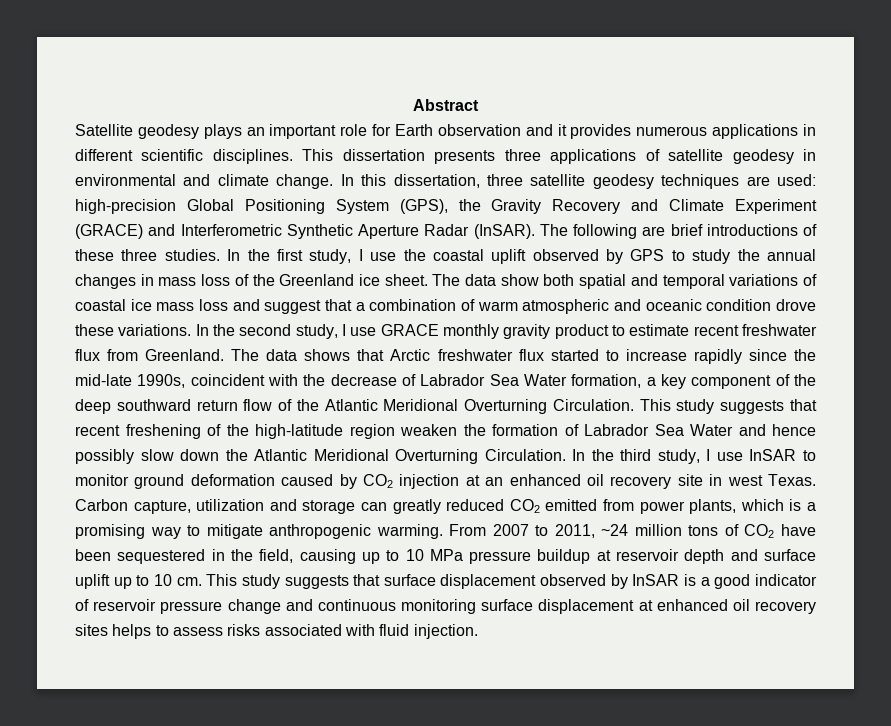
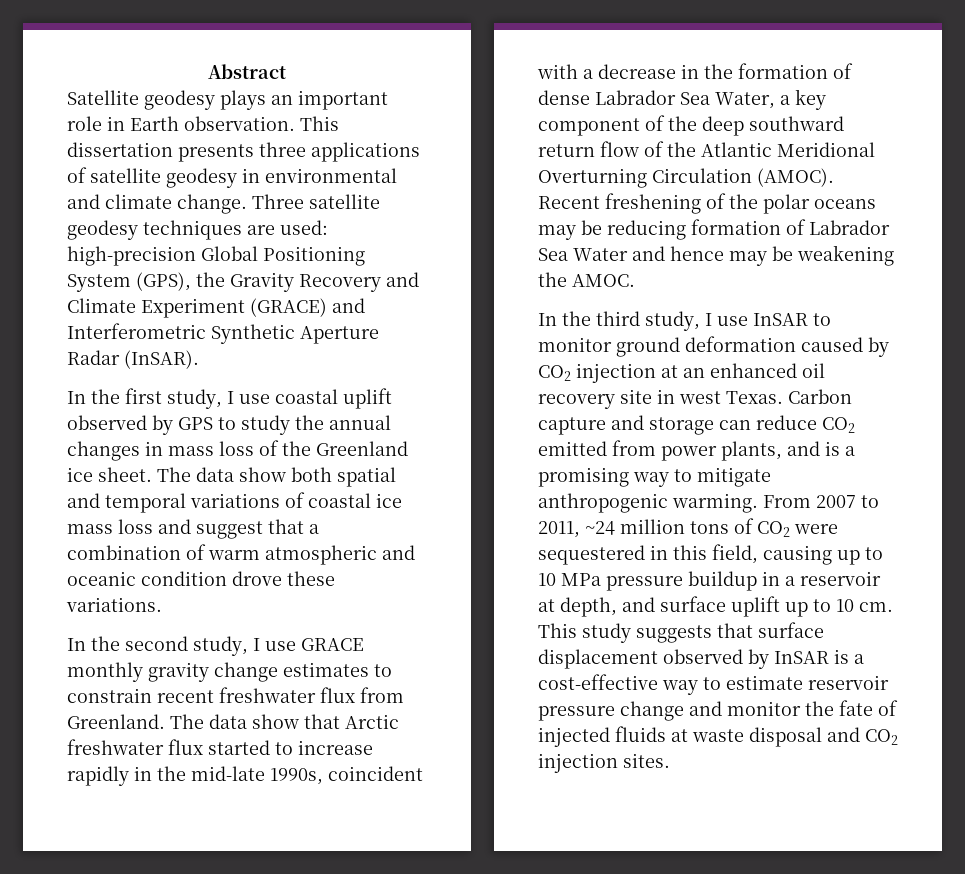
- Satellite geodesy plays an important role for Earth observation and it provides numerous applications in different scientific disciplines.
+ Satellite geodesy plays an important role in Earth observation.
- In this dissertation, three satellite geodesy techniques are used: high-precision Global Positioning System (GPS), the Gravity Recovery and Climate Experiment (GRACE) and Interferometric Synthetic Aperture Radar (InSAR). The following are brief introductions of these three studies. In the first study, I use the coastal uplift observed by GPS to study the annual changes in mass loss of the Greenland ice sheet.
+ Three satellite geodesy techniques are used: high-precision Global Positioning System (GPS), the Gravity Recovery and Climate Experiment (GRACE) and Interferometric Synthetic Aperture Radar (InSAR).
+ In the first study, I use coastal uplift observed by GPS to study the annual changes in mass loss of the Greenland ice sheet.
- The data show both spatial and temporal variations of coastal ice mass loss and suggest that a combination of warm atmospheric and oceanic condition drove these variations. In the second study, I use GRACE monthly gravity product to estimate recent freshwater flux from Greenland.
+ The data show both spatial and temporal variations of coastal ice mass loss and suggest that a combination of warm atmospheric and oceanic condition drove these variations.
+ In the second study, I use GRACE monthly gravity change estimates to constrain recent freshwater flux from Greenland.
- The data shows that Arctic freshwater flux started to increase rapidly since the mid-late 1990s, coincident with the decrease of Labrador Sea Water formation, a key component of the deep southward return flow of the Atlantic Meridional Overturning Circulation. This study suggests that recent freshening of the high-latitude region weaken the formation of Labrador Sea Water and hence possibly slow down the Atlantic Meridional Overturning Circulation. In the third study, I use InSAR to monitor ground deformation caused by CO2 injection at an enhanced oil recovery site in west Texas.
+ The data show that Arctic freshwater flux started to increase rapidly in the mid-late 1990s, coincident with a decrease in the formation of dense Labrador Sea Water, a key component of the deep southward return flow of the Atlantic Meridional Overturning Circulation (AMOC). Recent freshening of the polar oceans may be reducing formation of Labrador Sea Water and hence may be weakening the AMOC.
+ In the third study, I use InSAR to monitor ground deformation caused by CO2 injection at an enhanced oil recovery site in west Texas.
- Carbon capture, utilization and storage can greatly reduced CO2 emitted from power plants, which is a promising way to mitigate anthropogenic warming.
+ Carbon capture and storage can reduce CO2 emitted from power plants, and is a promising way to mitigate anthropogenic warming.
- From 2007 to 2011, ~24 million tons of CO2 have been sequestered in the field, causing up to 10 MPa pressure buildup at reservoir depth and surface uplift up to 10 cm.
+ From 2007 to 2011, ~24 million tons of CO2 were sequestered in this field, causing up to 10 MPa pressure buildup in a reservoir at depth, and surface uplift up to 10 cm.
- This study suggests that surface displacement observed by InSAR is a good indicator of reservoir pressure change and continuous monitoring surface displacement at enhanced oil recovery sites helps to assess risks associated with fluid injection.
+ This study suggests that surface displacement observed by InSAR is a cost-effective way to estimate reservoir pressure change and monitor the fate of injected fluids at waste disposal and CO2 injection sites.

